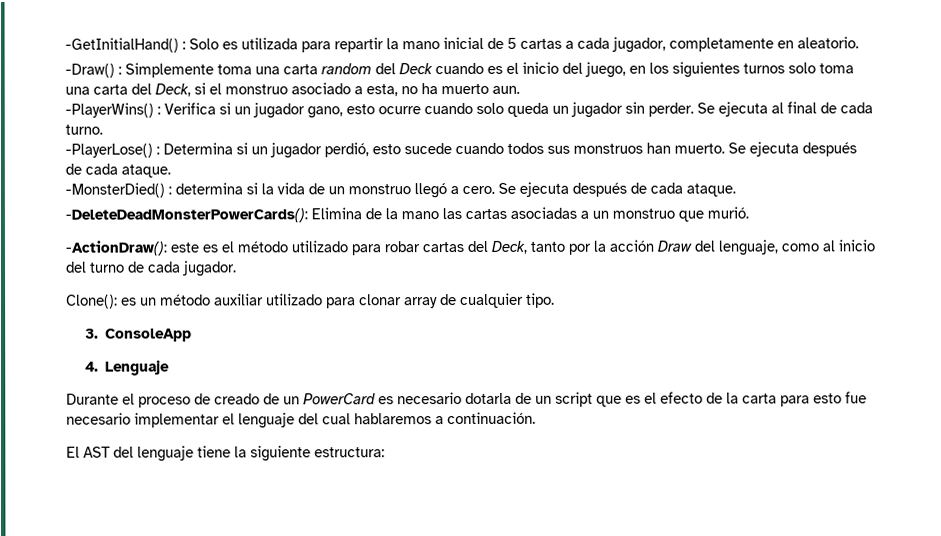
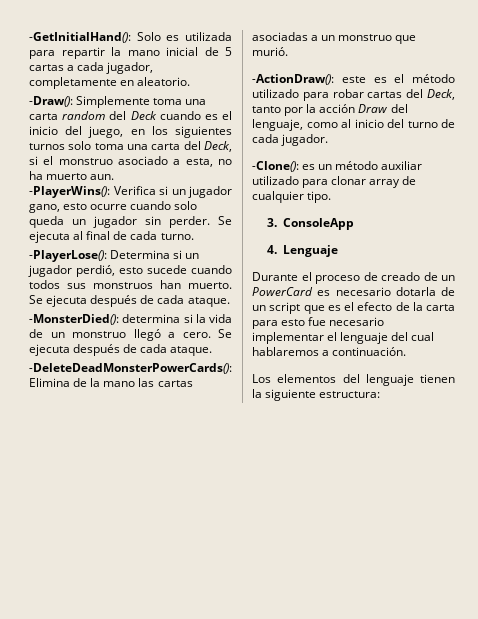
- -GetInitialHand() : Solo es utilizada para repartir la mano inicial de 5 cartas a cada jugador, completamente en aleatorio.
+ -GetInitialHand(): Solo es utilizada para repartir la mano inicial de 5 cartas a cada jugador, completamente en aleatorio.
- -Draw() : Simplemente toma una carta random del Deck cuando es el inicio del juego, en los siguientes turnos solo toma una carta del Deck, si el monstruo asociado a esta, no ha muerto aun.
+ -Draw(): Simplemente toma una carta random del Deck cuando es el inicio del juego, en los siguientes turnos solo toma una carta del Deck, si el monstruo asociado a esta, no ha muerto aun.
- -PlayerWins() : Verifica si un jugador gano, esto ocurre cuando solo queda un jugador sin perder.
+ -PlayerWins(): Verifica si un jugador gano, esto ocurre cuando solo queda un jugador sin perder.
- -PlayerLose() : Determina si un jugador perdió, esto sucede cuando todos sus monstruos han muerto.
+ -PlayerLose(): Determina si un jugador perdió, esto sucede cuando todos sus monstruos han muerto.
- -MonsterDied() : determina si la vida de un monstruo llegó a cero.
+ -MonsterDied(): determina si la vida de un monstruo llegó a cero.
- Clone(): es un método auxiliar utilizado para clonar array de cualquier tipo.
+ -Clone(): es un método auxiliar utilizado para clonar array de cualquier tipo.
- El AST del lenguaje tiene la siguiente estructura:
+ Los elementos del lenguaje tienen la siguiente estructura:

